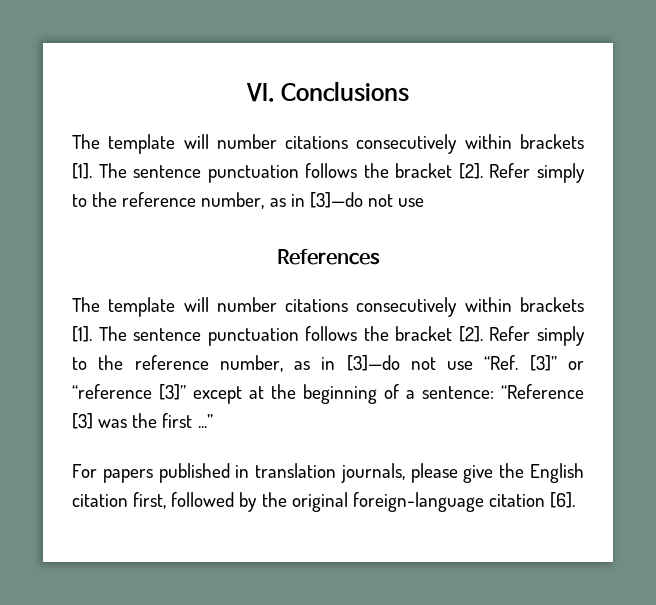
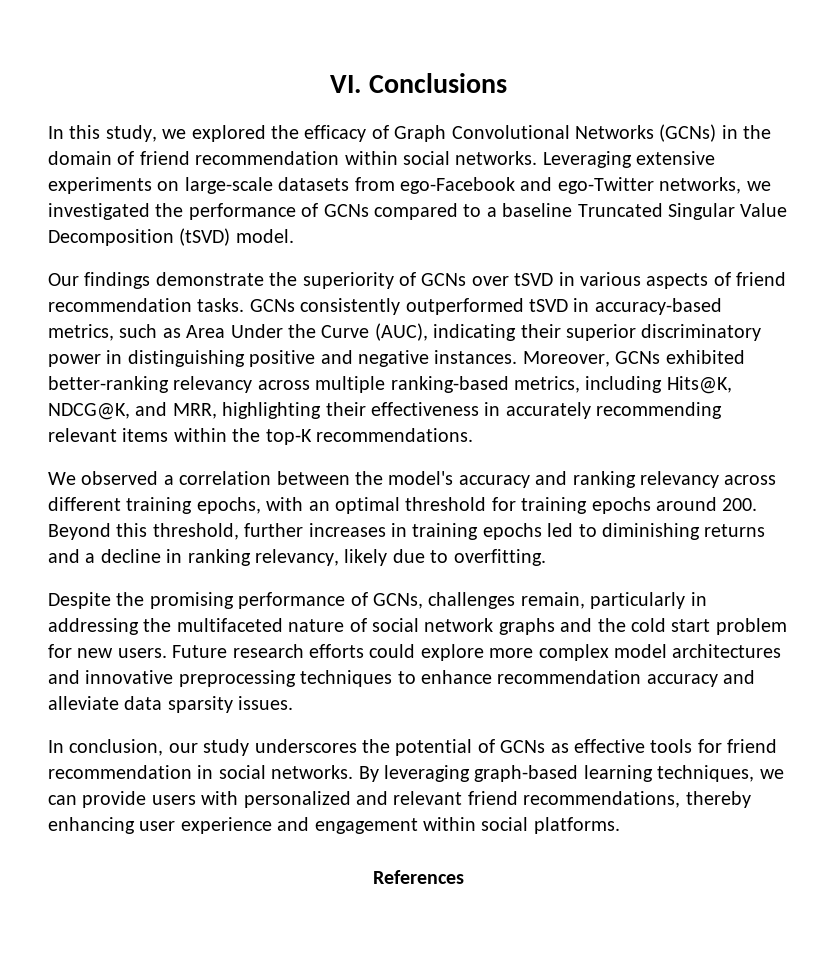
  VI. Conclusions
- The template will number citations consecutively within brackets [1]. The sentence punctuation follows the bracket [2]. Refer simply to the reference number, as in [3]—do not use
+ In this study, we explored the efficacy of Graph Convolutional Networks (GCNs) in the domain of friend recommendation within social networks. Leveraging extensive experiments on large-scale datasets from ego-Facebook and ego-Twitter networks, we investigated the performance of GCNs compared to a baseline Truncated Singular Value Decomposition (tSVD) model.
+ Our findings demonstrate the superiority of GCNs over tSVD in various aspects of friend recommendation tasks. GCNs consistently outperformed tSVD in accuracy-based metrics, such as Area Under the Curve (AUC), indicating their superior discriminatory power in distinguishing positive and negative instances. Moreover, GCNs exhibited better-ranking relevancy across multiple ranking-based metrics, including Hits@K, NDCG@K, and MRR, highlighting their effectiveness in accurately recommending relevant items within the top-K recommendations.
+ We observed a correlation between the model's accuracy and ranking relevancy across different training epochs, with an optimal threshold for training epochs around 200. Beyond this threshold, further increases in training epochs led to diminishing returns and a decline in ranking relevancy, likely due to overfitting.
+ Despite the promising performance of GCNs, challenges remain, particularly in addressing the multifaceted nature of social network graphs and the cold start problem for new users. Future research efforts could explore more complex model architectures and innovative preprocessing techniques to enhance recommendation accuracy and alleviate data sparsity issues.
+ In conclusion, our study underscores the potential of GCNs as effective tools for friend recommendation in social networks. By leveraging graph-based learning techniques, we can provide users with personalized and relevant friend recommendations, thereby enhancing user experience and engagement within social platforms.
  References
- The template will number citations consecutively within brackets [1]. The sentence punctuation follows the bracket [2]. Refer simply to the reference number, as in [3]—do not use “Ref. [3]” or “reference [3]” except at the beginning of a sentence: “Reference [3] was the first ...”
- For papers published in translation journals, please give the English citation first, followed by the original foreign-language citation [6].

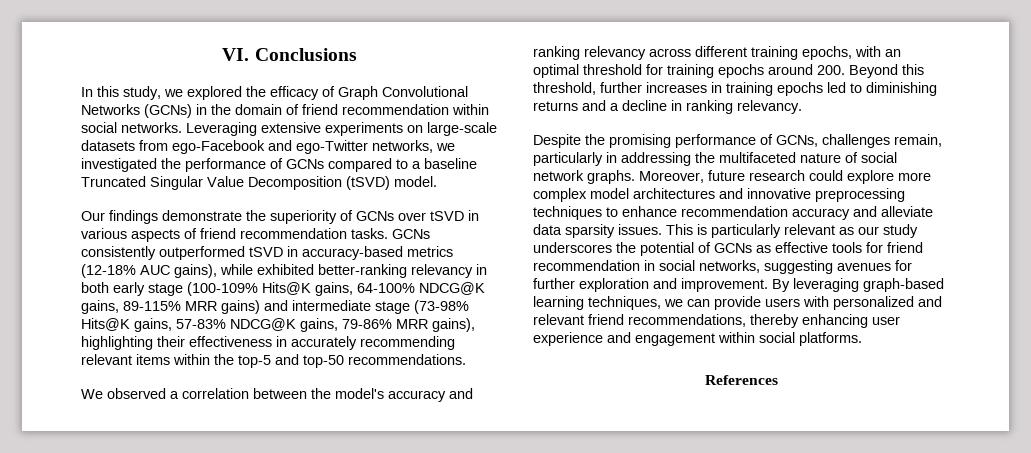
- GCNs consistently outperformed tSVD in accuracy-based metrics, such as Area Under the Curve (AUC), indicating their superior discriminatory power in distinguishing positive and negative instances. Moreover, GCNs exhibited better-ranking relevancy across multiple ranking-based metrics, including Hits@K, NDCG@K, and MRR, highlighting their effectiveness in accurately recommending relevant items within the top-K recommendations.
+ GCNs consistently outperformed tSVD in accuracy-based metrics (12-18% AUC gains), while exhibited better-ranking relevancy in both early stage (100-109% Hits@K gains, 64-100% NDCG@K gains, 89-115% MRR gains) and intermediate stage (73-98% Hits@K gains, 57-83% NDCG@K gains, 79-86% MRR gains), highlighting their effectiveness in accurately recommending relevant items within the top-5 and top-50 recommendations.
- We observed a correlation between the model's accuracy and ranking relevancy across different training epochs, with an optimal threshold for training epochs around 200. Beyond this threshold, further increases in training epochs led to diminishing returns and a decline in ranking relevancy, likely due to overfitting.
+ We observed a correlation between the model's accuracy and ranking relevancy across different training epochs, with an optimal threshold for training epochs around 200. Beyond this threshold, further increases in training epochs led to diminishing returns and a decline in ranking relevancy.
- Despite the promising performance of GCNs, challenges remain, particularly in addressing the multifaceted nature of social network graphs and the cold start problem for new users. Future research efforts could explore more complex model architectures and innovative preprocessing techniques to enhance recommendation accuracy and alleviate data sparsity issues.
- In conclusion, our study underscores the potential of GCNs as effective tools for friend recommendation in social networks.
+ Despite the promising performance of GCNs, challenges remain, particularly in addressing the multifaceted nature of social network graphs. Moreover, future research could explore more complex model architectures and innovative preprocessing techniques to enhance recommendation accuracy and alleviate data sparsity issues. This is particularly relevant as our study underscores the potential of GCNs as effective tools for friend recommendation in social networks, suggesting avenues for further exploration and improvement.

